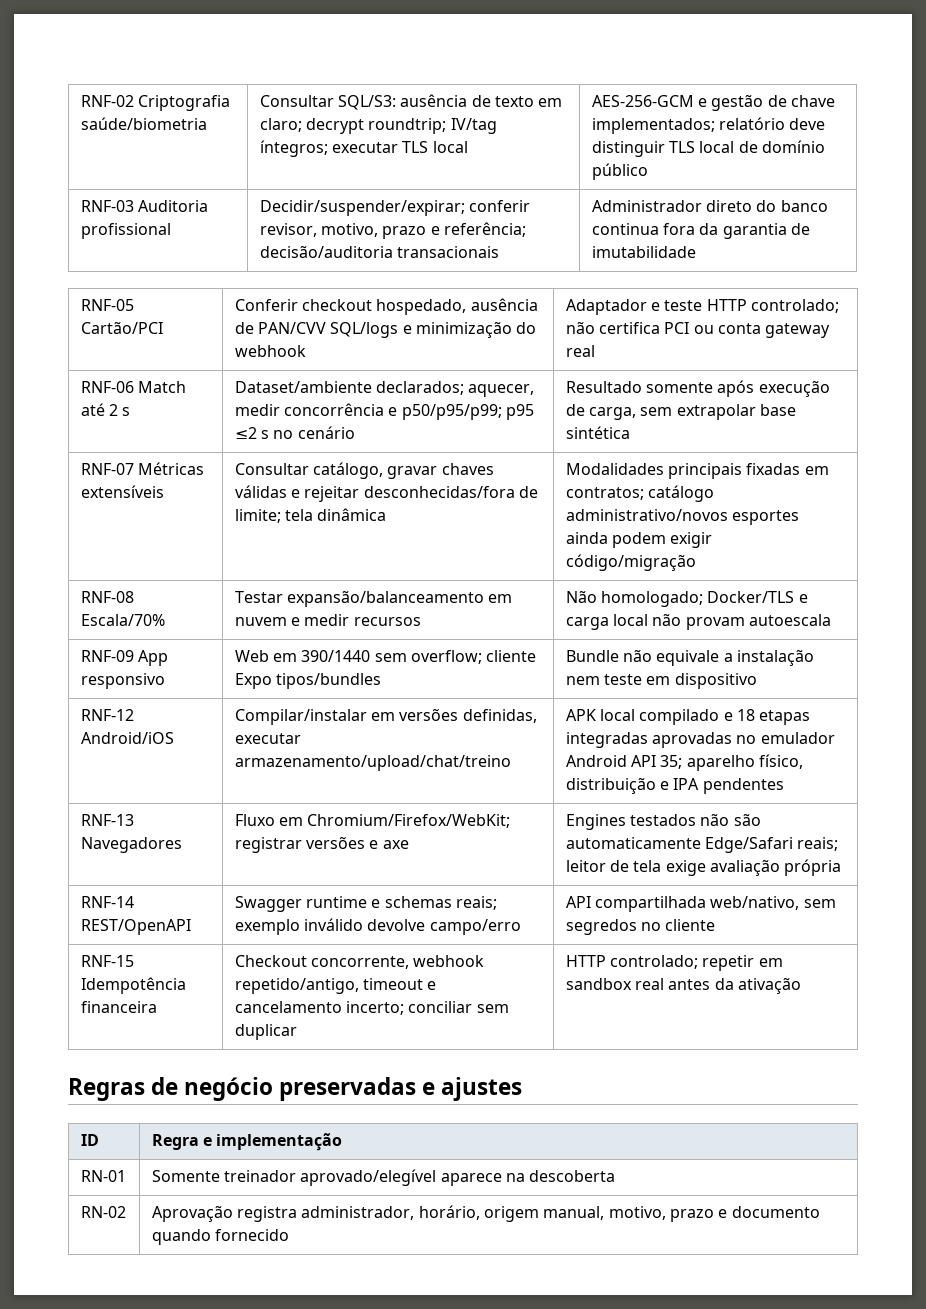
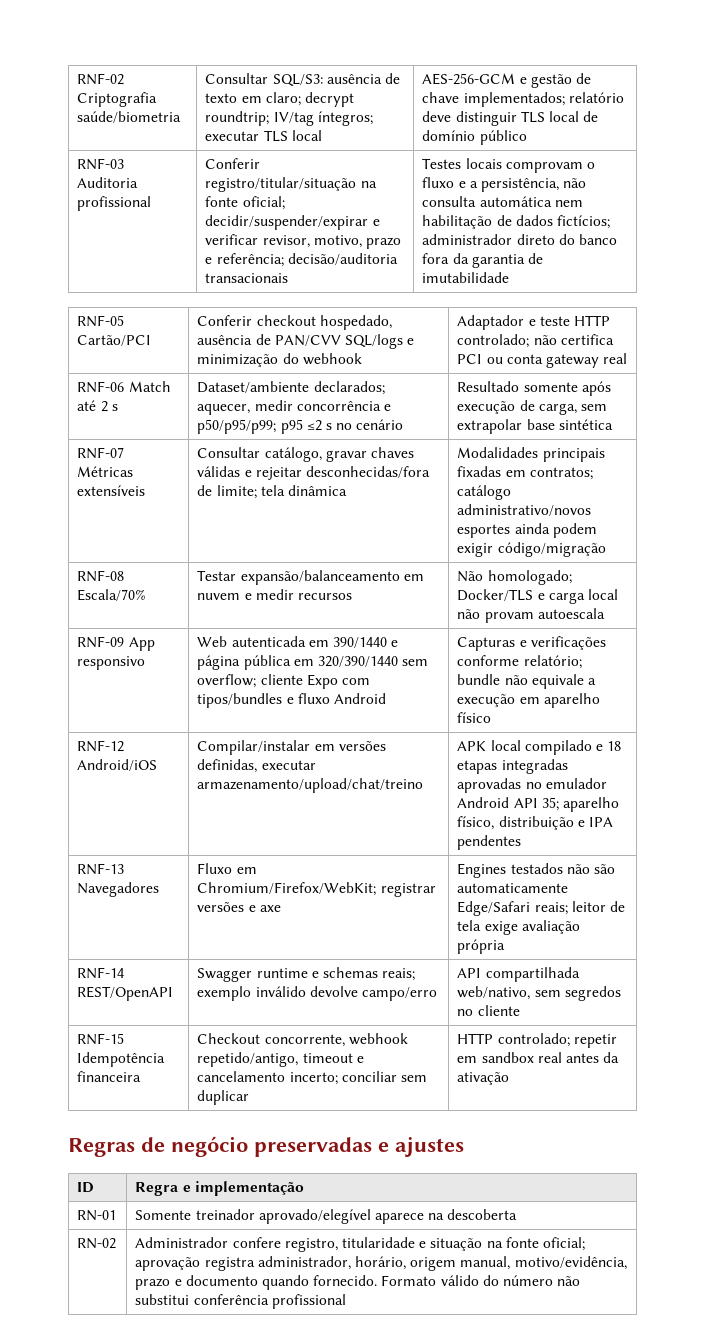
- Decidir/suspender/expirar; conferir revisor, motivo, prazo e referência; decisão/auditoria transacionais
+ Conferir registro/titular/situação na fonte oficial; decidir/suspender/expirar e verificar revisor, motivo, prazo e referência; decisão/auditoria transacionais
- Administrador direto do banco continua fora da garantia de imutabilidade
+ Testes locais comprovam o fluxo e a persistência, não consulta automática nem habilitação de dados fictícios; administrador direto do banco fora da garantia de imutabilidade
- RNF-09 App responsivo | Web em 390/1440 sem overflow; cliente Expo tipos/bundles | Bundle não equivale a instalação nem teste em dispositivo
+ RNF-09 App responsivo | Web autenticada em 390/1440 e página pública em 320/390/1440 sem overflow; cliente Expo com tipos/bundles e fluxo Android | Capturas e verificações conforme relatório; bundle não equivale a execução em aparelho físico
- RN-02 | Aprovação registra administrador, horário, origem manual, motivo, prazo e documento quando fornecido
+ RN-02 | Administrador confere registro, titularidade e situação na fonte oficial; aprovação registra administrador, horário, origem manual, motivo/evidência, prazo e documento quando fornecido. Formato válido do número não substitui conferência profissional

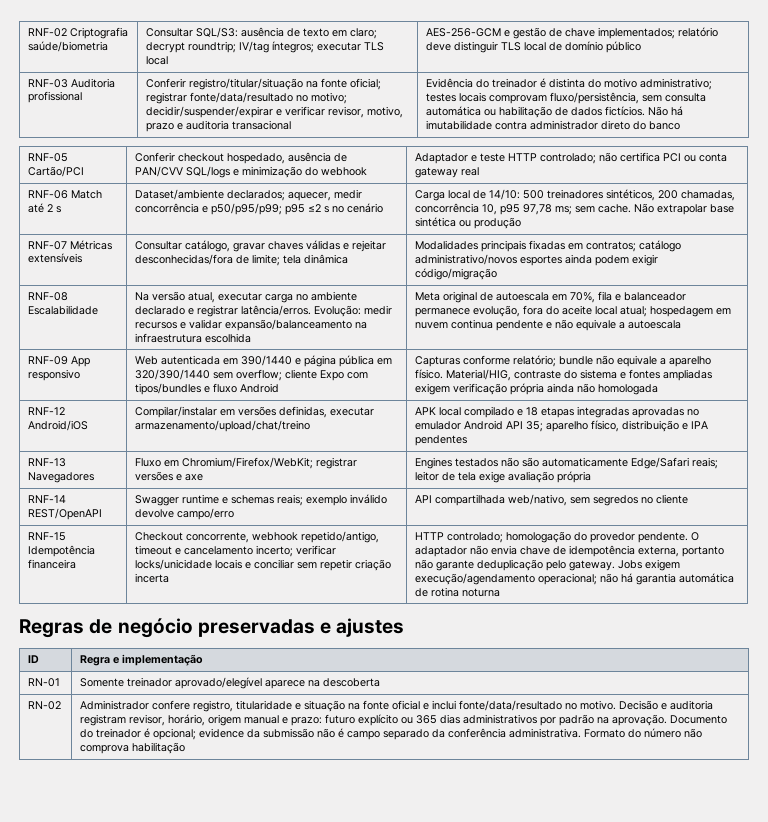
- Conferir registro/titular/situação na fonte oficial; decidir/suspender/expirar e verificar revisor, motivo, prazo e referência; decisão/auditoria transacionais | Testes locais comprovam o fluxo e a persistência, não consulta automática nem habilitação de dados fictícios; administrador direto do banco fora da garantia de imutabilidade
+ Conferir registro/titular/situação na fonte oficial; registrar fonte/data/resultado no motivo; decidir/suspender/expirar e verificar revisor, motivo, prazo e auditoria transacional | Evidência do treinador é distinta do motivo administrativo; testes locais comprovam fluxo/persistência, sem consulta automática ou habilitação de dados fictícios. Não há imutabilidade contra administrador direto do banco
- RNF-06 Match até 2 s | Dataset/ambiente declarados; aquecer, medir concorrência e p50/p95/p99; p95 ≤2 s no cenário | Resultado somente após execução de carga, sem extrapolar base sintética
+ RNF-06 Match até 2 s | Dataset/ambiente declarados; aquecer, medir concorrência e p50/p95/p99; p95 ≤2 s no cenário | Carga local de 14/10: 500 treinadores sintéticos, 200 chamadas, concorrência 10, p95 97,78 ms; sem cache. Não extrapolar base sintética ou produção
- RNF-08 Escala/70% | Testar expansão/balanceamento em nuvem e medir recursos | Não homologado; Docker/TLS e carga local não provam autoescala
+ RNF-08 Escalabilidade | Na versão atual, executar carga no ambiente declarado e registrar latência/erros. Evolução: medir recursos e validar expansão/balanceamento na infraestrutura escolhida | Meta original de autoescala em 70%, fila e balanceador permanece evolução, fora do aceite local atual; hospedagem em nuvem continua pendente e não equivale a autoescala
- Capturas e verificações conforme relatório; bundle não equivale a execução em aparelho físico
+ Capturas conforme relatório; bundle não equivale a aparelho físico. Material/HIG, contraste do sistema e fontes ampliadas exigem verificação própria ainda não homologada
- Checkout concorrente, webhook repetido/antigo, timeout e cancelamento incerto; conciliar sem duplicar | HTTP controlado; repetir em sandbox real antes da ativação
+ Checkout concorrente, webhook repetido/antigo, timeout e cancelamento incerto; verificar locks/unicidade locais e conciliar sem repetir criação incerta | HTTP controlado; homologação do provedor pendente. O adaptador não envia chave de idempotência externa, portanto não garante deduplicação pelo gateway. Jobs exigem execução/agendamento operacional; não há garantia automática de rotina noturna
- Administrador confere registro, titularidade e situação na fonte oficial; aprovação registra administrador, horário, origem manual, motivo/evidência, prazo e documento quando fornecido. Formato válido do número não substitui conferência profissional
+ Administrador confere registro, titularidade e situação na fonte oficial e inclui fonte/data/resultado no motivo. Decisão e auditoria registram revisor, horário, origem manual e prazo: futuro explícito ou 365 dias administrativos por padrão na aprovação. Documento do treinador é opcional; evidence da submissão não é campo separado da conferência administrativa. Formato do número não comprova habilitação

